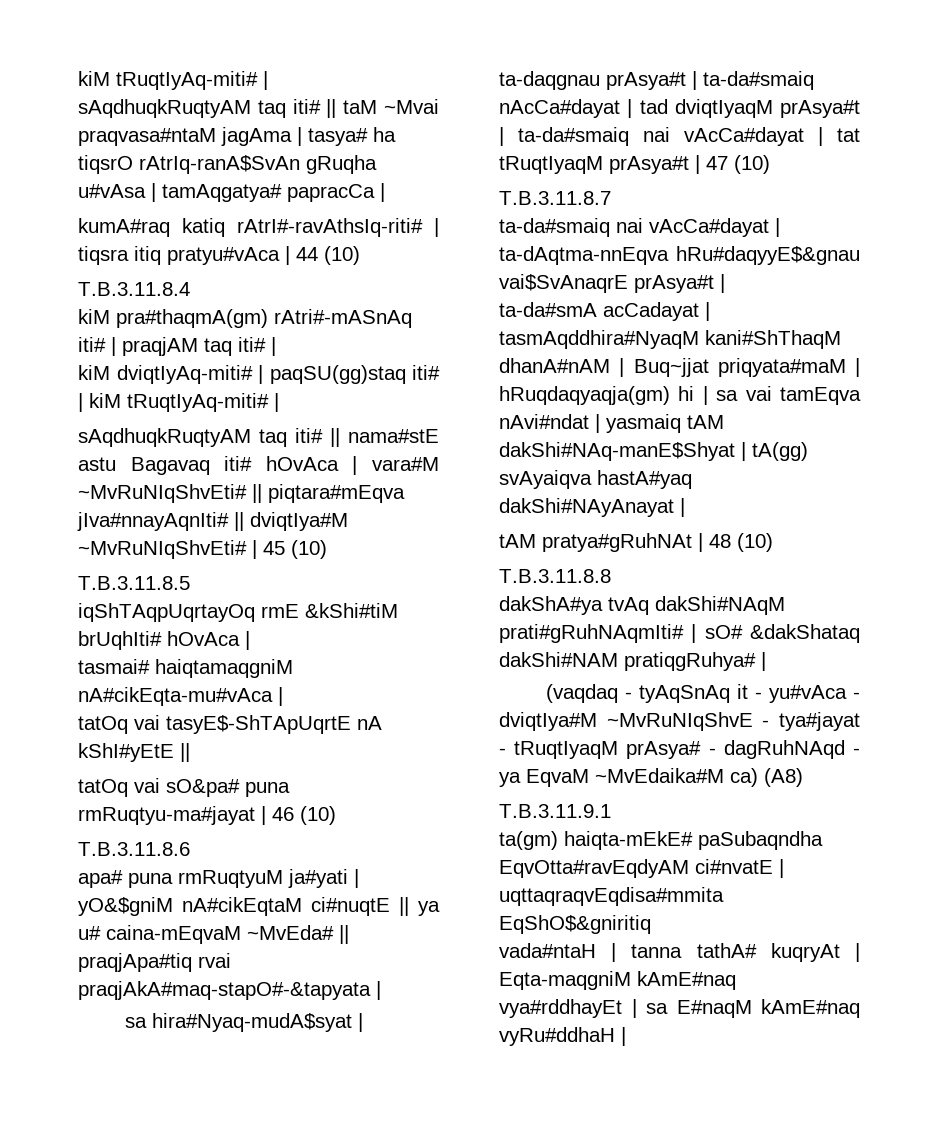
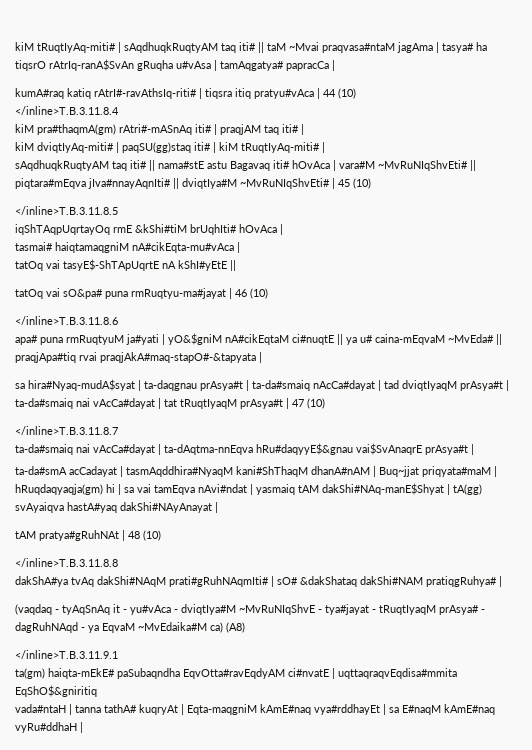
- T.B.3.11.8.4
+ </inline>T.B.3.11.8.4
- T.B.3.11.8.5
+ </inline>T.B.3.11.8.5
- T.B.3.11.8.6
+ </inline>T.B.3.11.8.6
- T.B.3.11.8.7
+ </inline>T.B.3.11.8.7
- T.B.3.11.8.8
+ </inline>T.B.3.11.8.8
- T.B.3.11.9.1
+ </inline>T.B.3.11.9.1

